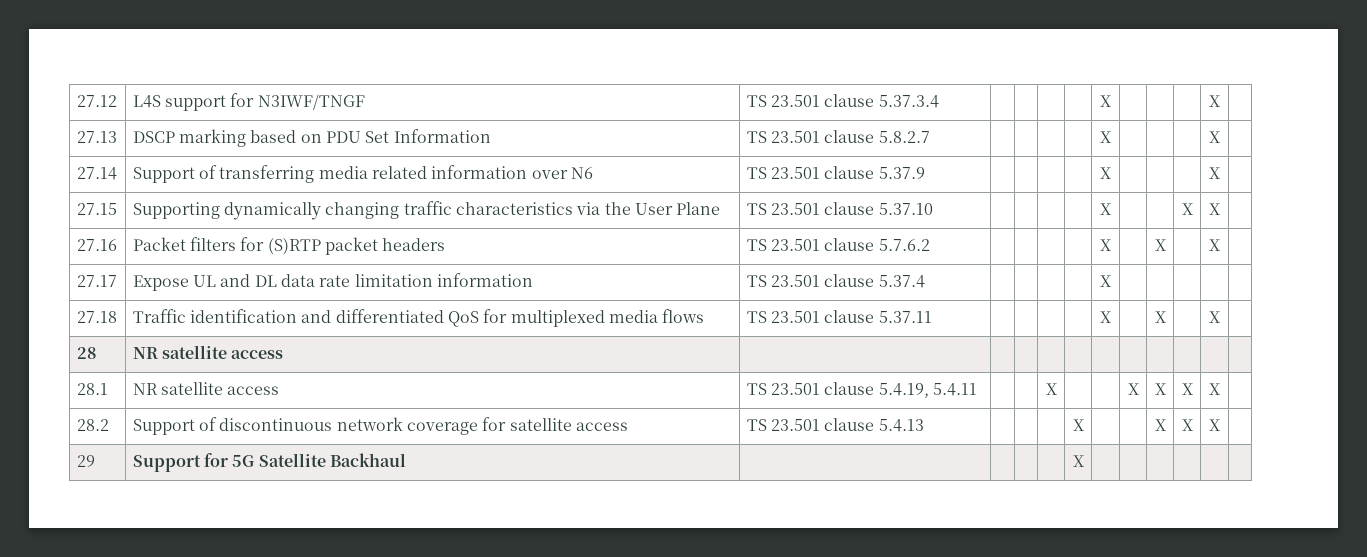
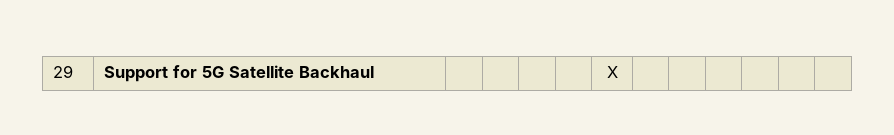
- 27.12 | L4S support for N3IWF/TNGF | TS 23.501 clause 5.37.3.4 | | | | | X | | | | X |
- 27.13 | DSCP marking based on PDU Set Information | TS 23.501 clause 5.8.2.7 | | | | | X | | | | X |
- 27.14 | Support of transferring media related information over N6 | TS 23.501 clause 5.37.9 | | | | | X | | | | X |
- 27.15 | Supporting dynamically changing traffic characteristics via the User Plane | TS 23.501 clause 5.37.10 | | | | | X | | | X | X |
- 27.16 | Packet filters for (S)RTP packet headers | TS 23.501 clause 5.7.6.2 | | | | | X | | X | | X |
- 27.17 | Expose UL and DL data rate limitation information | TS 23.501 clause 5.37.4 | | | | | X | | | | |
- 27.18 | Traffic identification and differentiated QoS for multiplexed media flows | TS 23.501 clause 5.37.11 | | | | | X | | X | | X |
- 28 | NR satellite access | | | | | | | | | | |
- 28.1 | NR satellite access | TS 23.501 clause 5.4.19, 5.4.11 | | | X | | | X | X | X | X |
- 28.2 | Support of discontinuous network coverage for satellite access | TS 23.501 clause 5.4.13 | | | | X | | | X | X | X |

